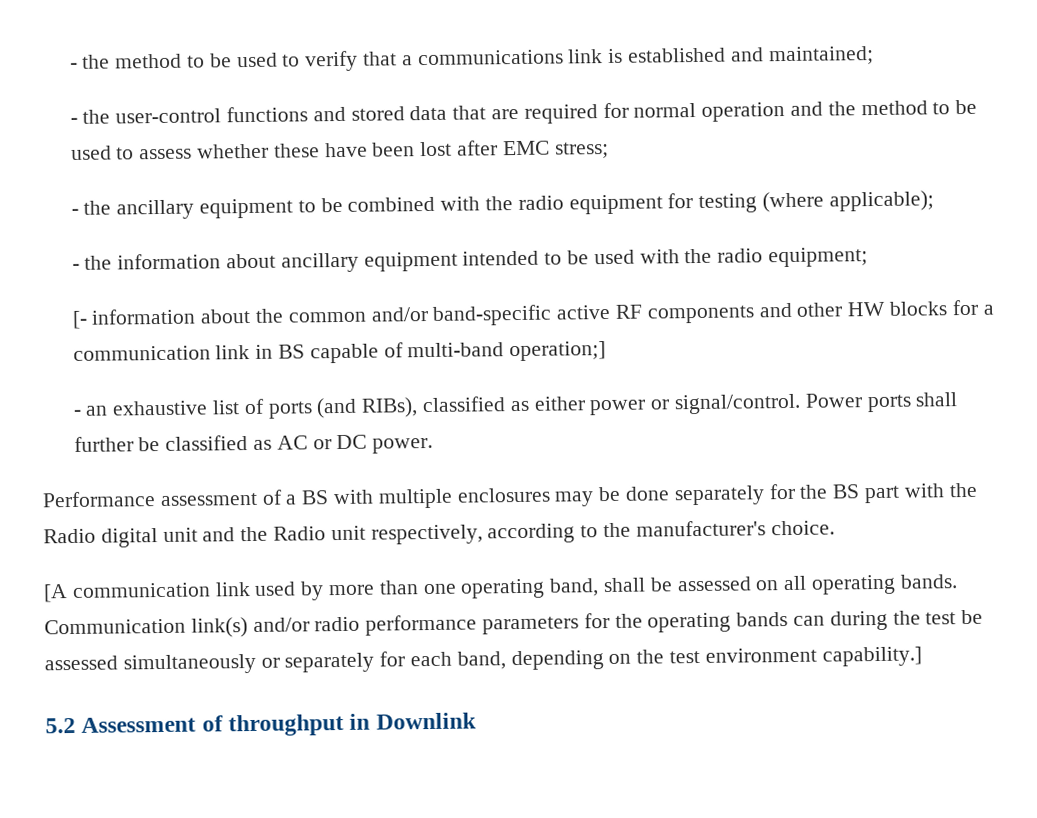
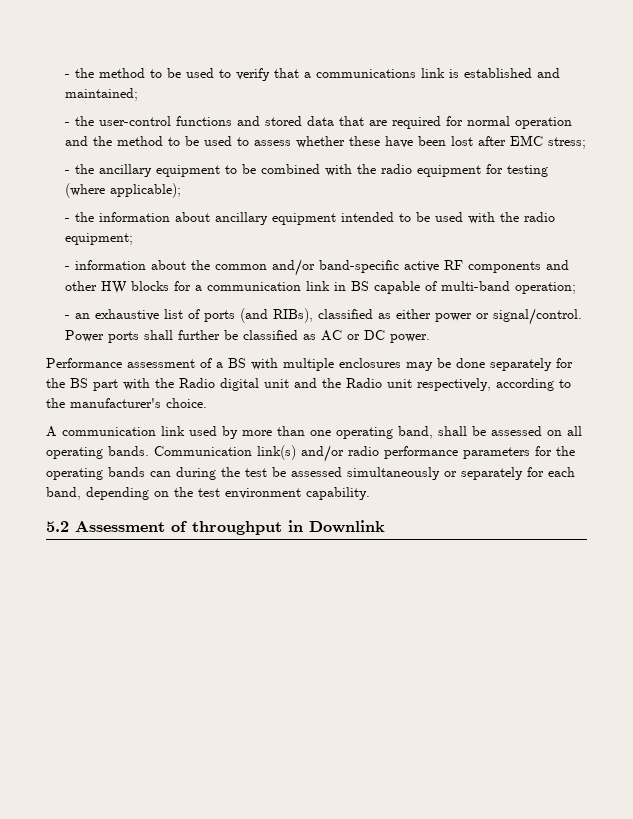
- [- information about the common and/or band-specific active RF components and other HW blocks for a communication link in BS capable of multi-band operation;]
+ - information about the common and/or band-specific active RF components and other HW blocks for a communication link in BS capable of multi-band operation;
- [A communication link used by more than one operating band, shall be assessed on all operating bands.
+ A communication link used by more than one operating band, shall be assessed on all operating bands.
- Communication link(s) and/or radio performance parameters for the operating bands can during the test be assessed simultaneously or separately for each band, depending on the test environment capability.]
+ Communication link(s) and/or radio performance parameters for the operating bands can during the test be assessed simultaneously or separately for each band, depending on the test environment capability.

